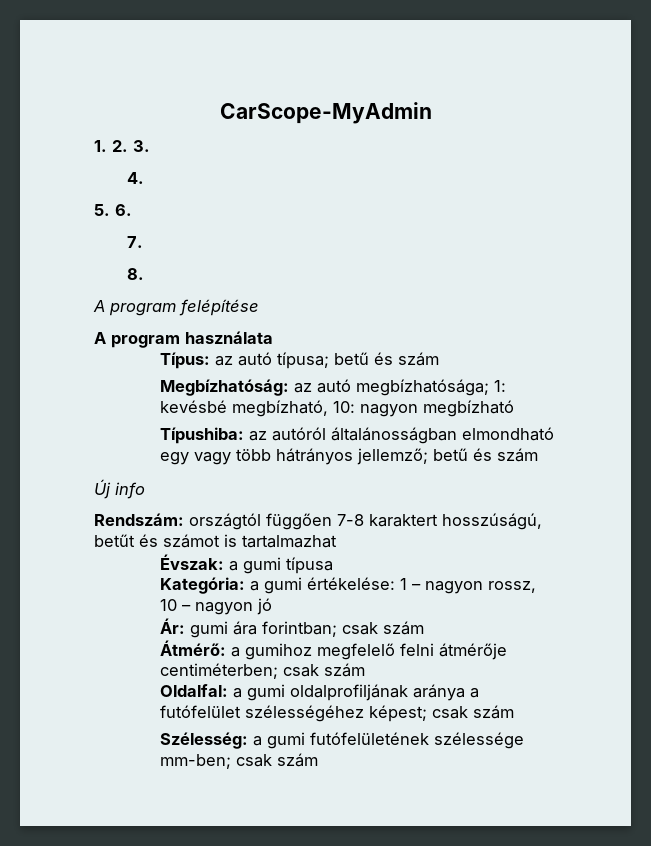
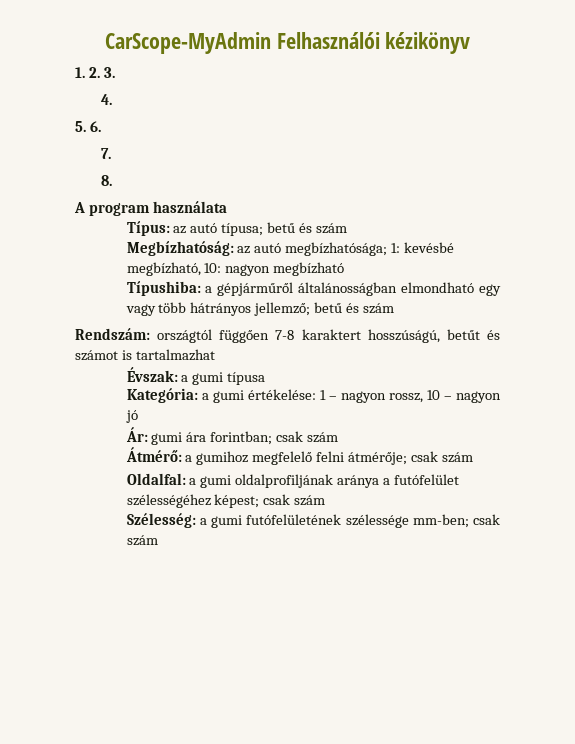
- CarScope-MyAdmin
+ CarScope-MyAdmin Felhasználói kézikönyv
- A program felépítése
- Típushiba: az autóról általánosságban elmondható egy vagy több hátrányos jellemző; betű és szám
+ Típushiba: a gépjárműről általánosságban elmondható egy vagy több hátrányos jellemző; betű és szám
- Új info
- Átmérő: a gumihoz megfelelő felni átmérője centiméterben; csak szám
+ Átmérő: a gumihoz megfelelő felni átmérője; csak szám

